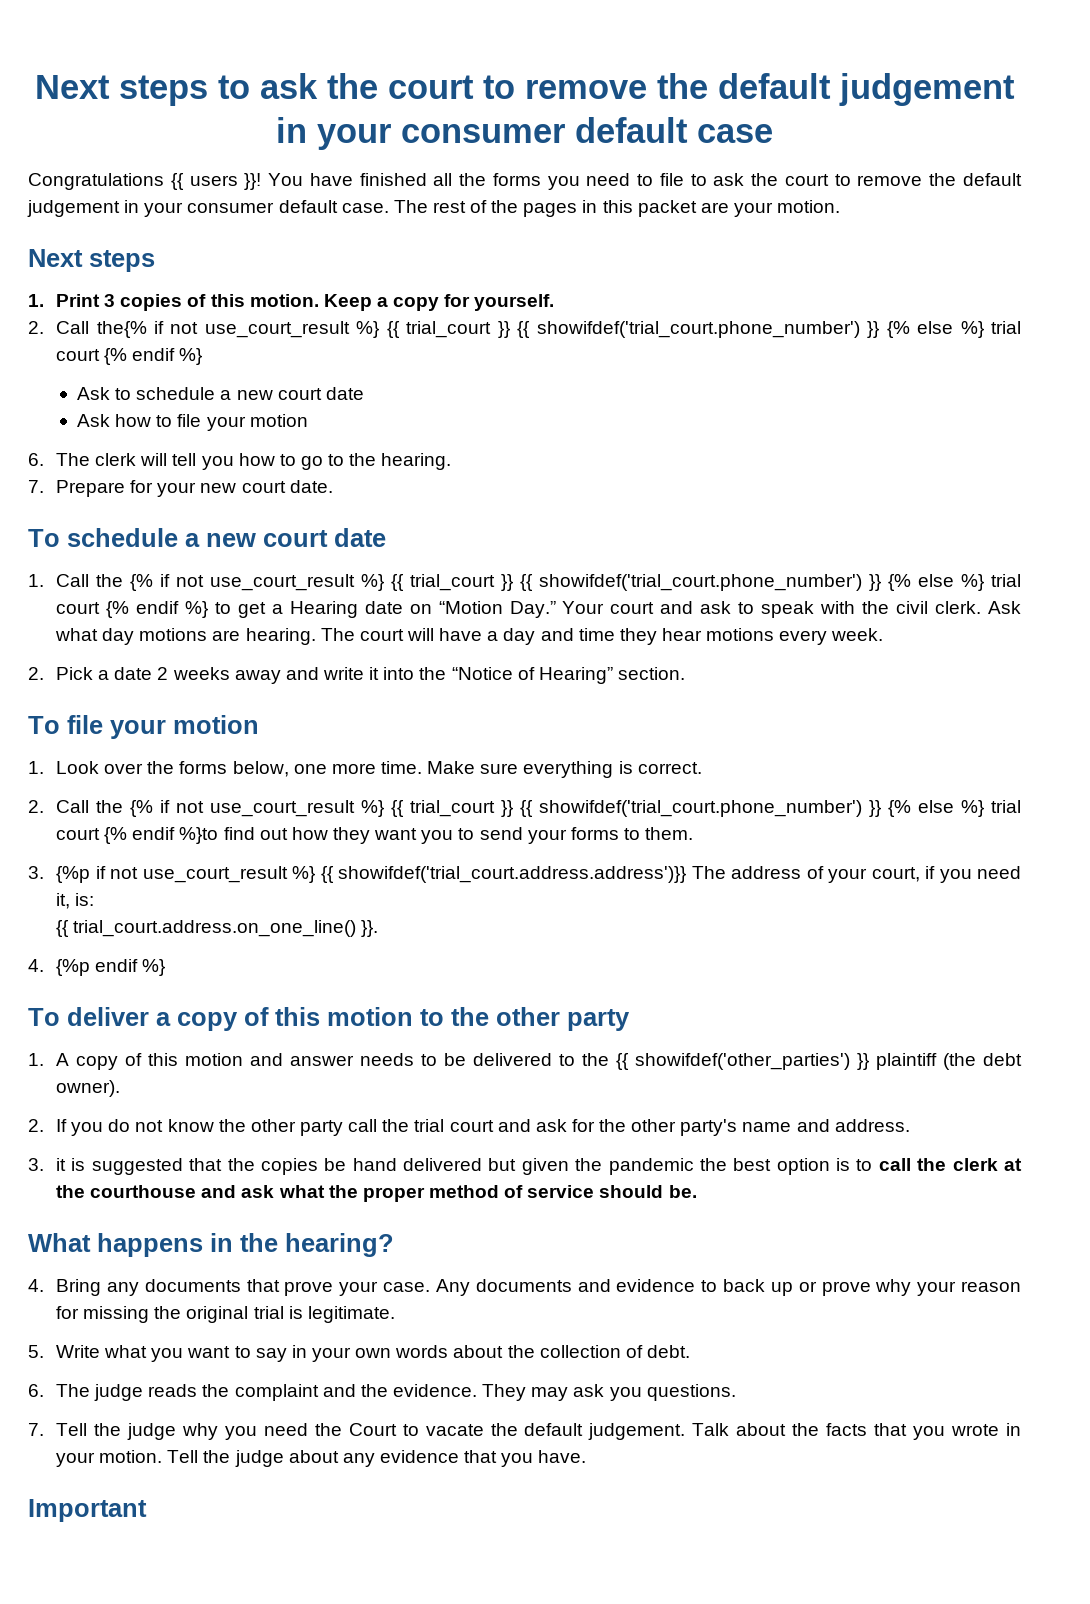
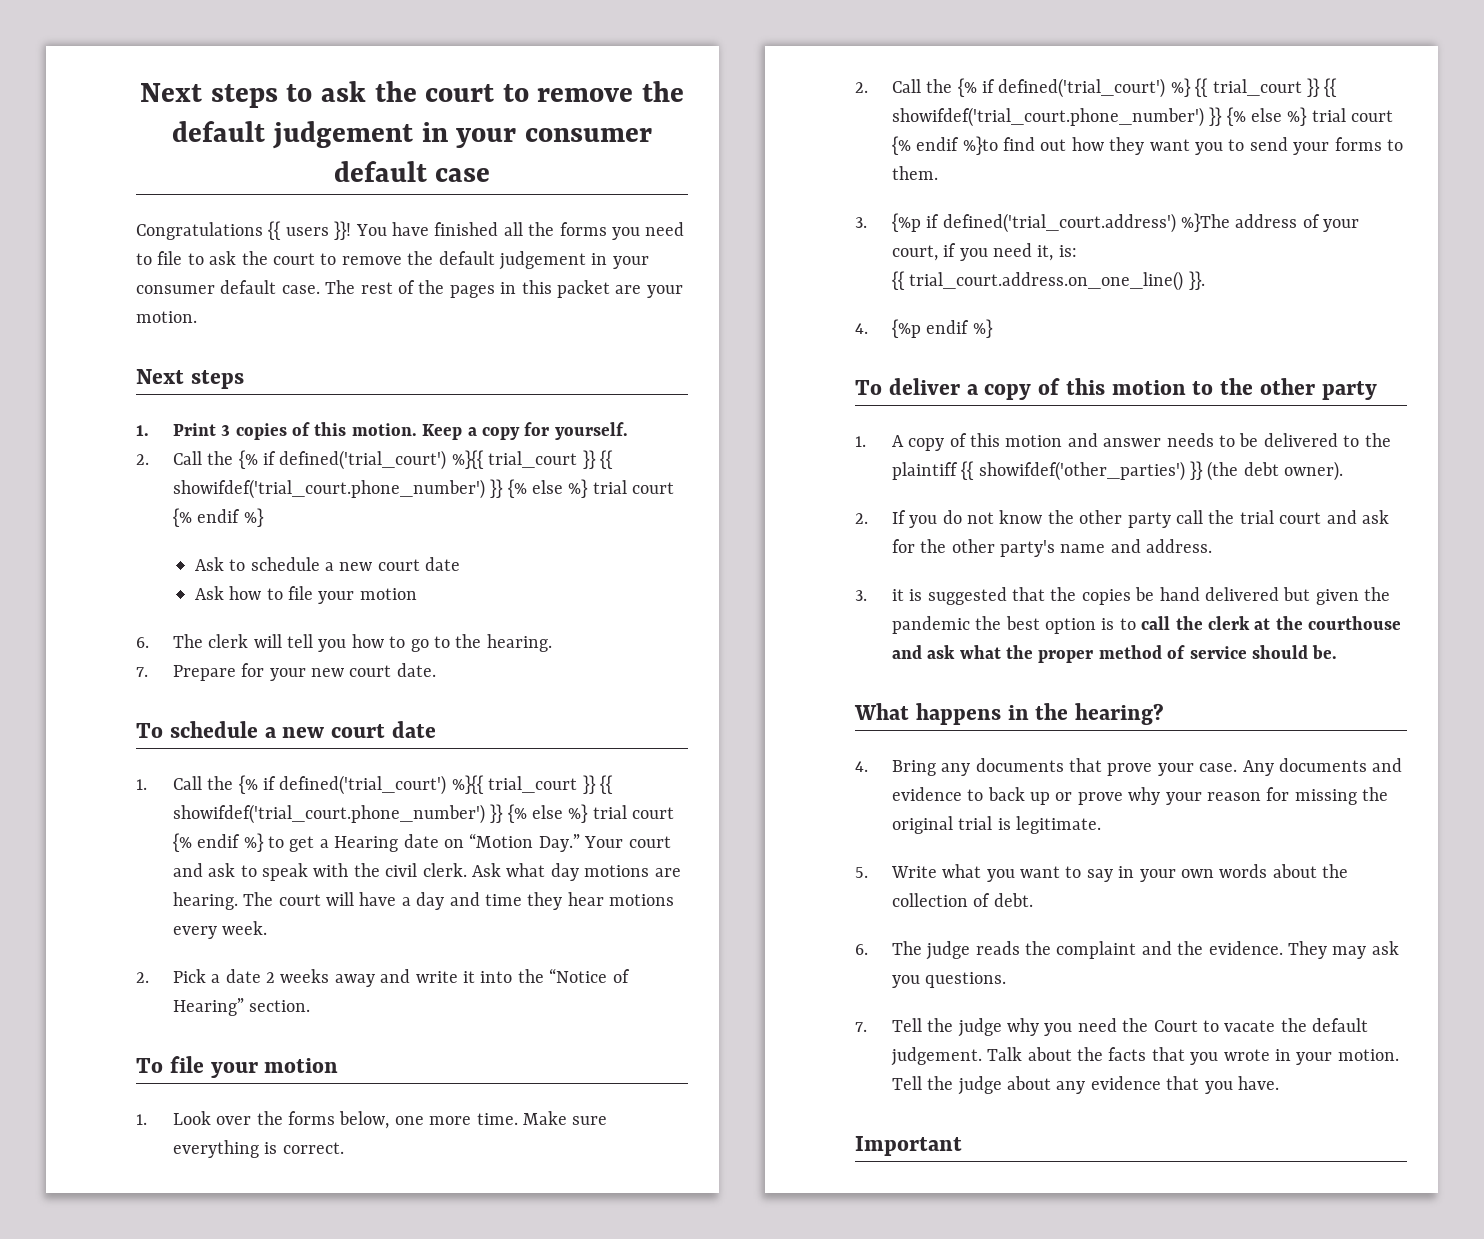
- 2. Call the{% if not use_court_result %} {{ trial_court }} {{ showifdef('trial_court.phone_number') }} {% else %} trial court {% endif %}
+ 2. Call the {% if defined('trial_court') %}{{ trial_court }} {{ showifdef('trial_court.phone_number') }} {% else %} trial court {% endif %}
- 1. Call the {% if not use_court_result %} {{ trial_court }} {{ showifdef('trial_court.phone_number') }} {% else %} trial court {% endif %} to get a Hearing date on “Motion Day.” Your court and ask to speak with the civil clerk.
+ 1. Call the {% if defined('trial_court') %}{{ trial_court }} {{ showifdef('trial_court.phone_number') }} {% else %} trial court {% endif %} to get a Hearing date on “Motion Day.” Your court and ask to speak with the civil clerk.
- 2. Call the {% if not use_court_result %} {{ trial_court }} {{ showifdef('trial_court.phone_number') }} {% else %} trial court {% endif %}to find out how they want you to send your forms to them.
+ 2. Call the {% if defined('trial_court') %} {{ trial_court }} {{ showifdef('trial_court.phone_number') }} {% else %} trial court {% endif %}to find out how they want you to send your forms to them.
- 3. {%p if not use_court_result %} {{ showifdef('trial_court.address.address')}} The address of your court, if you need it, is:
+ 3. {%p if defined('trial_court.address') %}The address of your court, if you need it, is:
- 1. A copy of this motion and answer needs to be delivered to the {{ showifdef('other_parties') }} plaintiff (the debt owner).
+ 1. A copy of this motion and answer needs to be delivered to the plaintiff {{ showifdef('other_parties') }} (the debt owner).

